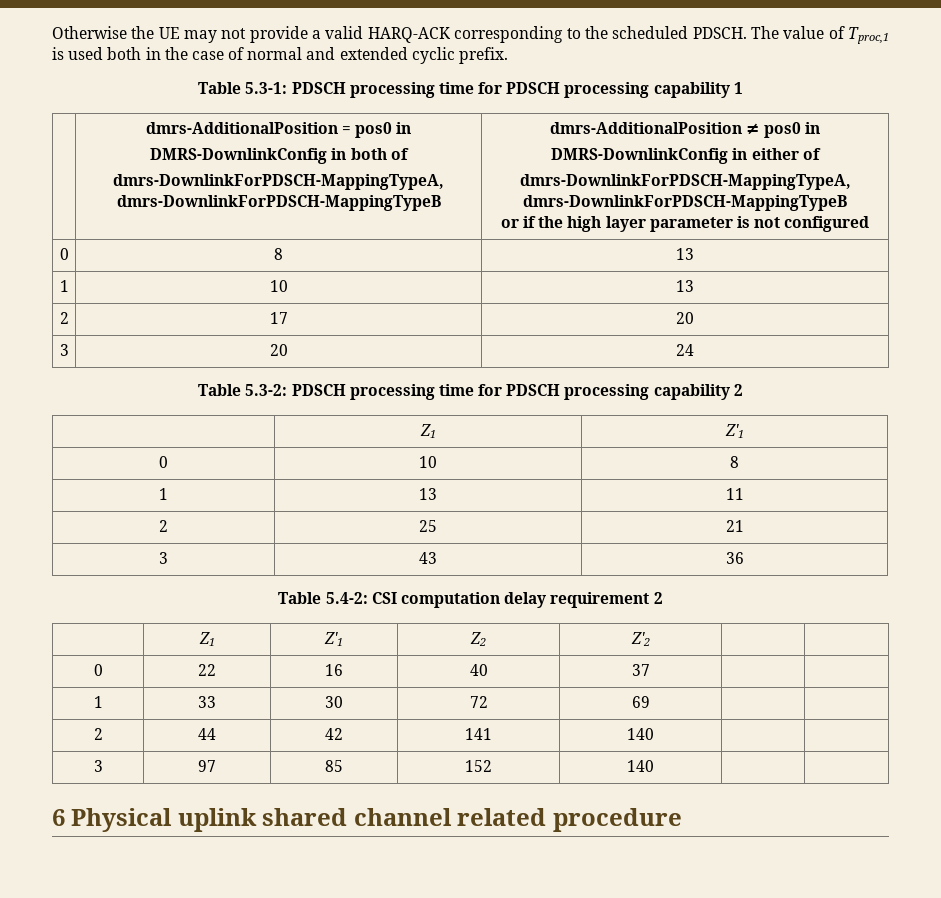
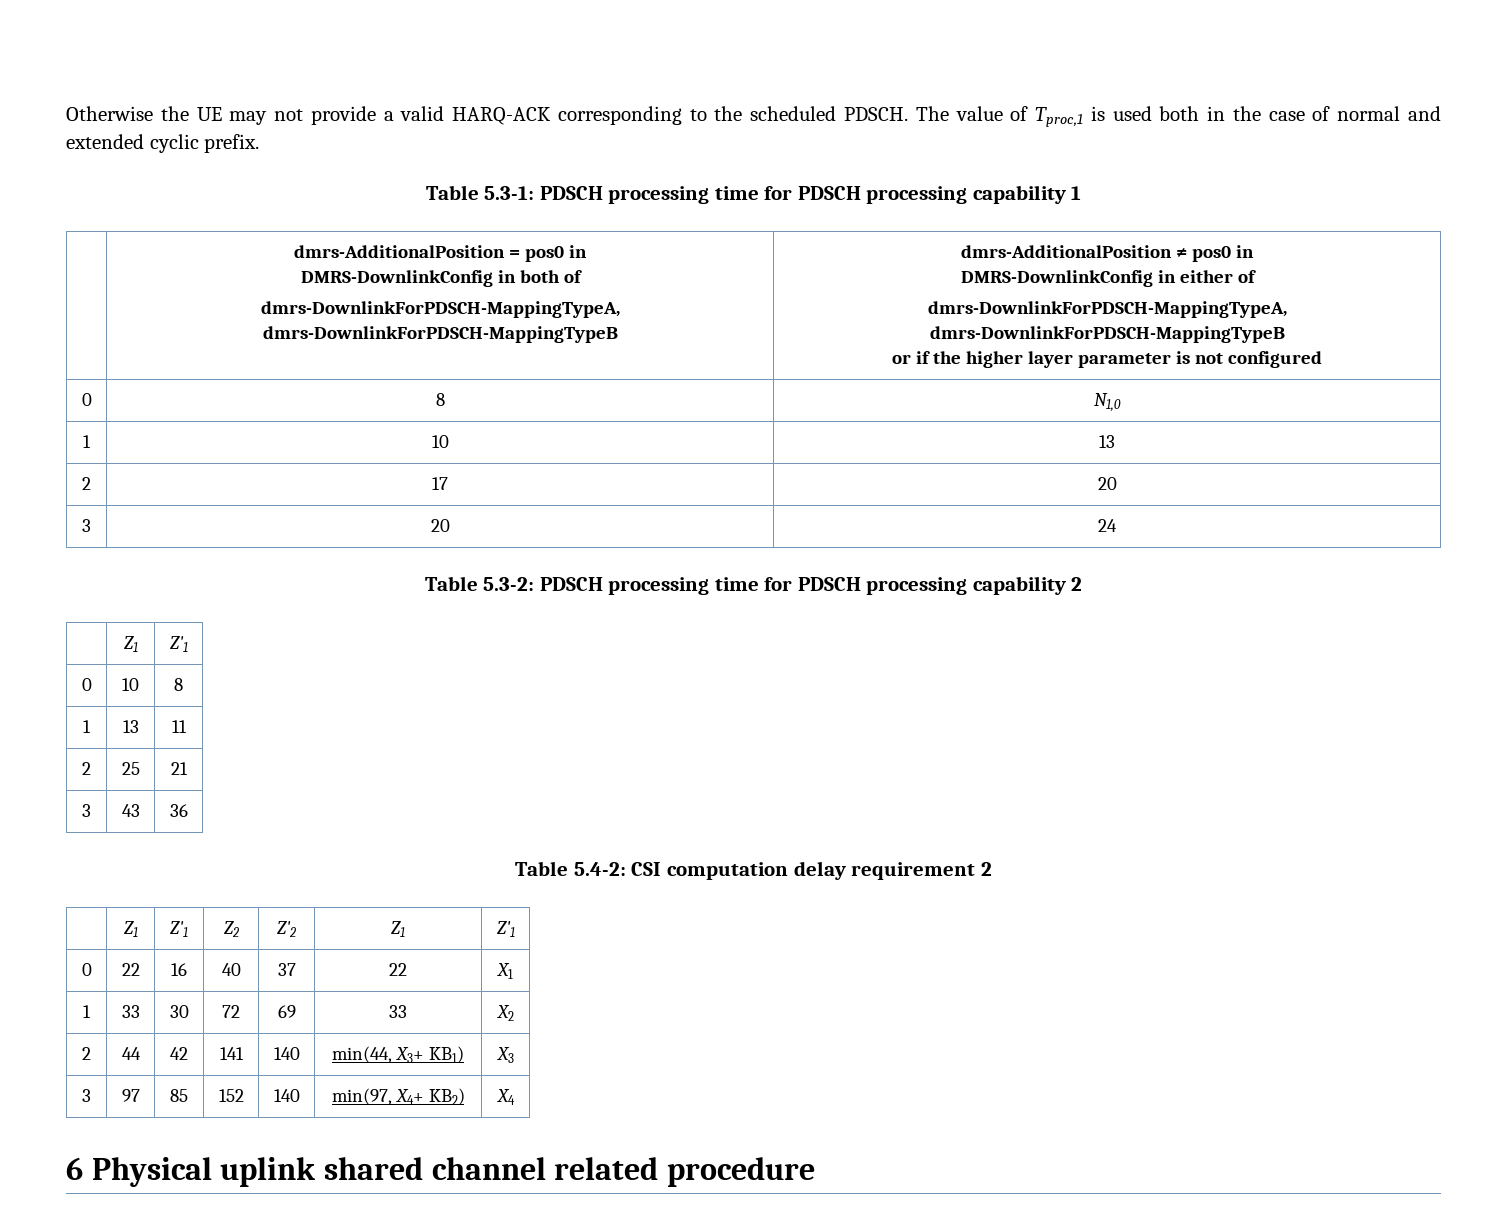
  | dmrs-AdditionalPosition = pos0 in
  DMRS-DownlinkConfig in both of
  dmrs-DownlinkForPDSCH-MappingTypeA, dmrs-DownlinkForPDSCH-MappingTypeB | dmrs-AdditionalPosition ≠ pos0 in
  DMRS-DownlinkConfig in either of
  dmrs-DownlinkForPDSCH-MappingTypeA, dmrs-DownlinkForPDSCH-MappingTypeB
- or if the high layer parameter is not configured
+ or if the higher layer parameter is not configured
- 0 | 8 | 13
+ 0 | 8 | N1,0
- | Z1 | Z'1 | Z2 | Z'2 | |
+ | Z1 | Z'1 | Z2 | Z'2 | Z1 | Z'1
- 0 | 22 | 16 | 40 | 37 | |
+ 0 | 22 | 16 | 40 | 37 | 22 | X1
- 1 | 33 | 30 | 72 | 69 | |
+ 1 | 33 | 30 | 72 | 69 | 33 | X2
- 2 | 44 | 42 | 141 | 140 | |
+ 2 | 44 | 42 | 141 | 140 | min(44, X3+ KB1) | X3
- 3 | 97 | 85 | 152 | 140 | |
+ 3 | 97 | 85 | 152 | 140 | min(97, X4+ KB2) | X4

